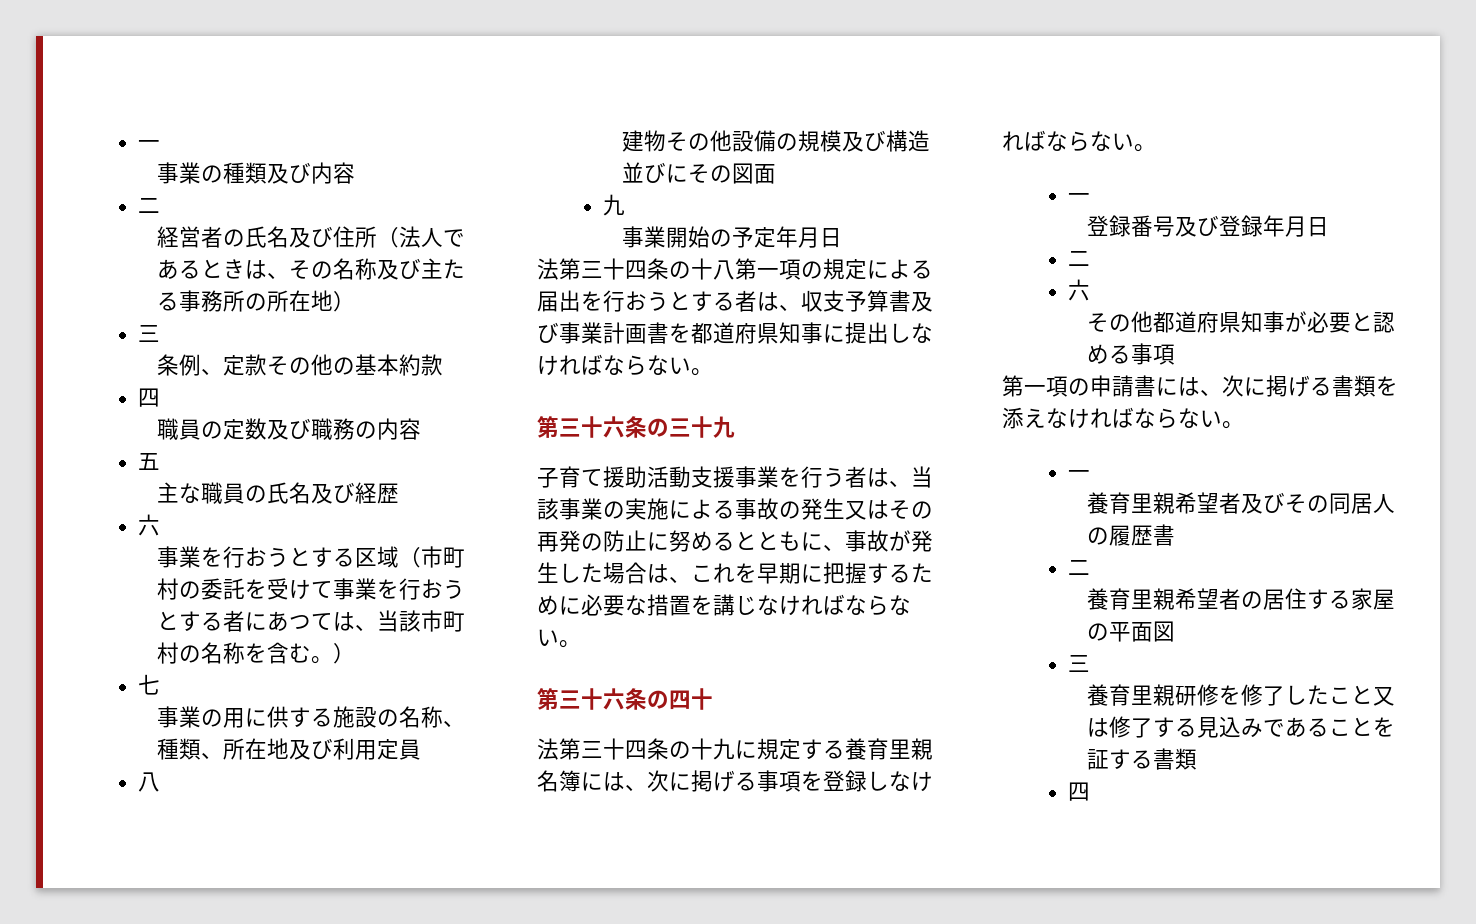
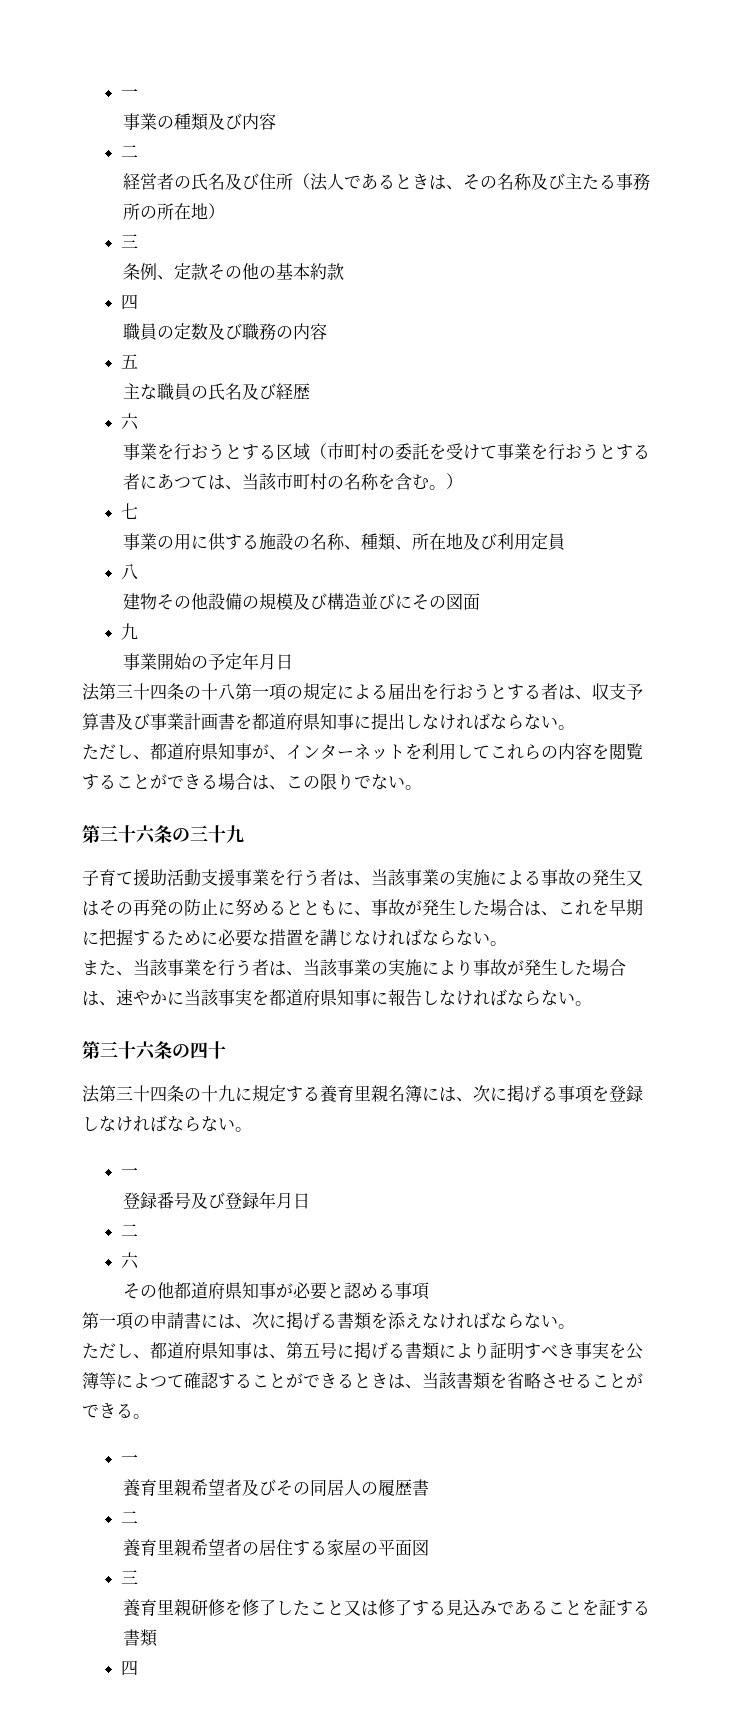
+ ただし、都道府県知事が、インターネットを利用してこれらの内容を閲覧することができる場合は、この限りでない。
+ また、当該事業を行う者は、当該事業の実施により事故が発生した場合は、速やかに当該事実を都道府県知事に報告しなければならない。
+ ただし、都道府県知事は、第五号に掲げる書類により証明すべき事実を公簿等によつて確認することができるときは、当該書類を省略させることができる。

